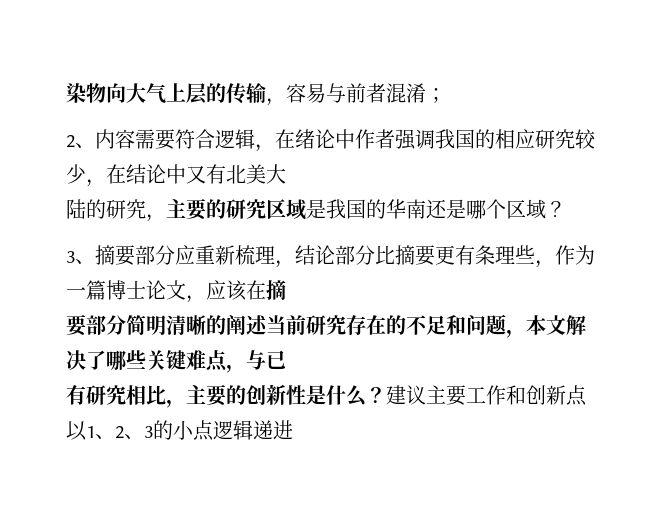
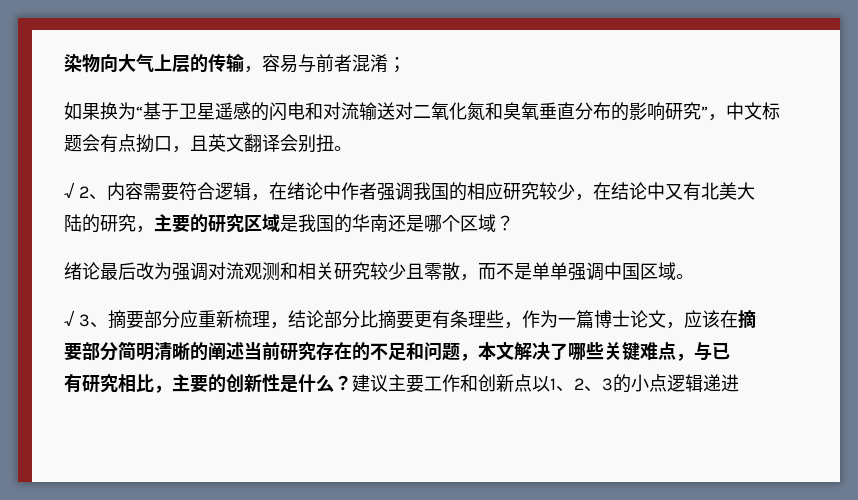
- 2、内容需要符合逻辑，在绪论中作者强调我国的相应研究较少，在结论中又有北美大
+ 如果换为“基于卫星遥感的闪电和对流输送对二氧化氮和臭氧垂直分布的影响研究”，中文标题会有点拗口，且英文翻译会别扭。
+ √ 2、内容需要符合逻辑，在绪论中作者强调我国的相应研究较少，在结论中又有北美大
- 3、摘要部分应重新梳理，结论部分比摘要更有条理些，作为一篇博士论文，应该在摘
+ 绪论最后改为强调对流观测和相关研究较少且零散，而不是单单强调中国区域。
+ √ 3、摘要部分应重新梳理，结论部分比摘要更有条理些，作为一篇博士论文，应该在摘

